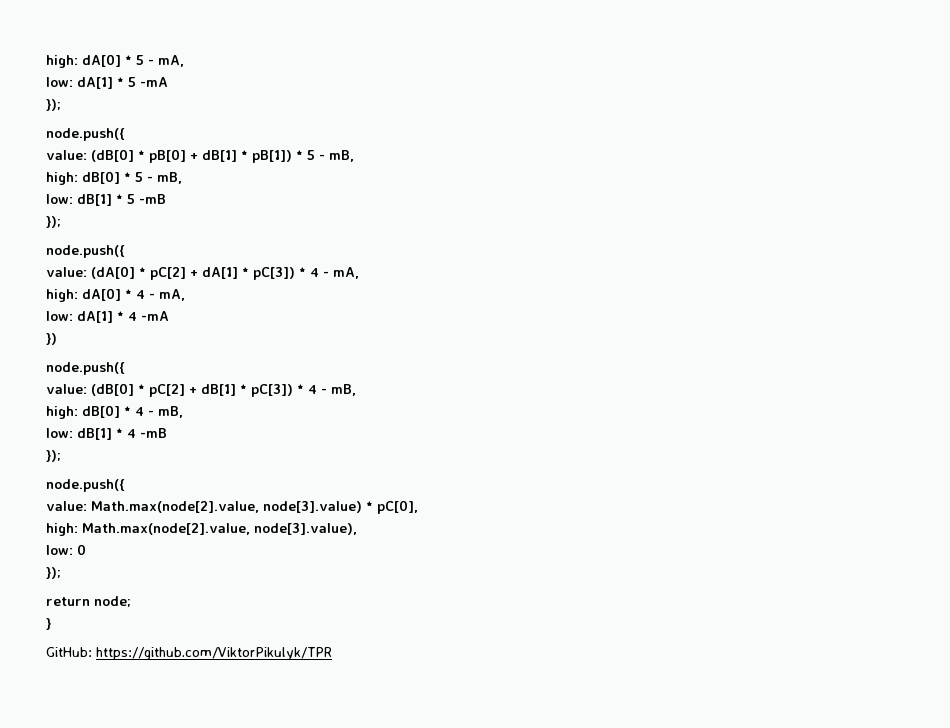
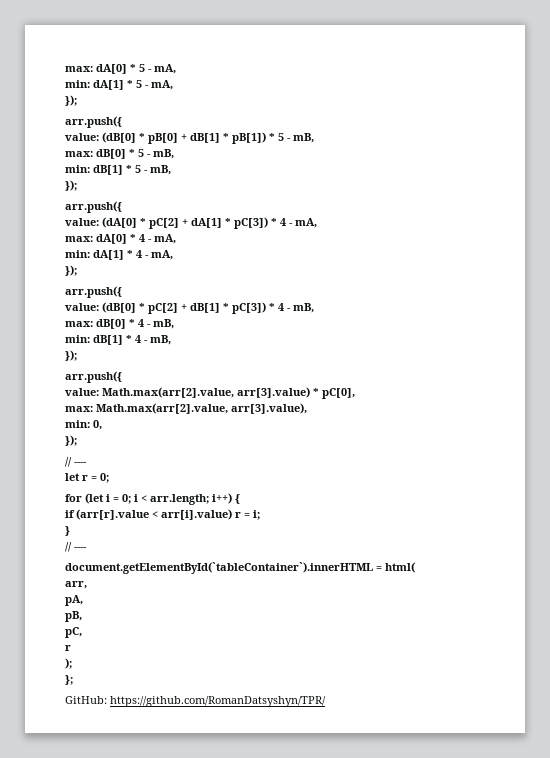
- high: dA[0] * 5 - mA,
+ max: dA[0] * 5 - mA,
- low: dA[1] * 5 -mA
+ min: dA[1] * 5 - mA,
  });
- node.push({
+ arr.push({
- high: dB[0] * 5 - mB,
+ max: dB[0] * 5 - mB,
- low: dB[1] * 5 -mB
+ min: dB[1] * 5 - mB,
  });
- node.push({
+ arr.push({
- high: dA[0] * 4 - mA,
+ max: dA[0] * 4 - mA,
- low: dA[1] * 4 -mA
- })
- node.push({
+ min: dA[1] * 4 - mA,
+ });
+ arr.push({
- high: dB[0] * 4 - mB,
+ max: dB[0] * 4 - mB,
- low: dB[1] * 4 -mB
+ min: dB[1] * 4 - mB,
  });
- node.push({
- value: Math.max(node[2].value, node[3].value) * pC[0],
+ arr.push({
+ value: Math.max(arr[2].value, arr[3].value) * pC[0],
- high: Math.max(node[2].value, node[3].value),
- low: 0
+ max: Math.max(arr[2].value, arr[3].value),
+ min: 0,
  });
- return node;
+ // ----
+ let r = 0;
+ for (let i = 0; i < arr.length; i++) {
+ if (arr[r].value < arr[i].value) r = i;
  }
+ // ----
+ document.getElementById(`tableContainer`).innerHTML = html(
+ arr,
+ pA,
+ pB,
+ pC,
+ r
+ );
+ };
- GitHub: https://github.com/ViktorPikulyk/TPR
+ GitHub: https://github.com/RomanDatsyshyn/TPR/

